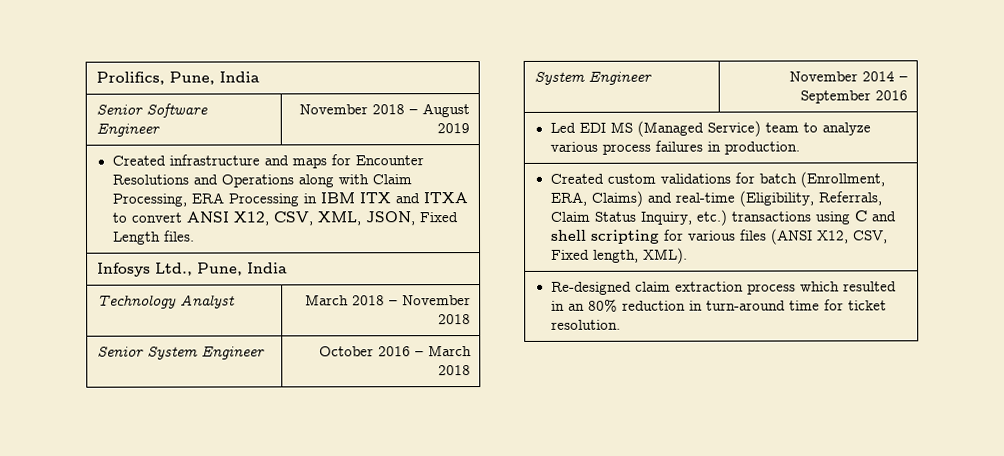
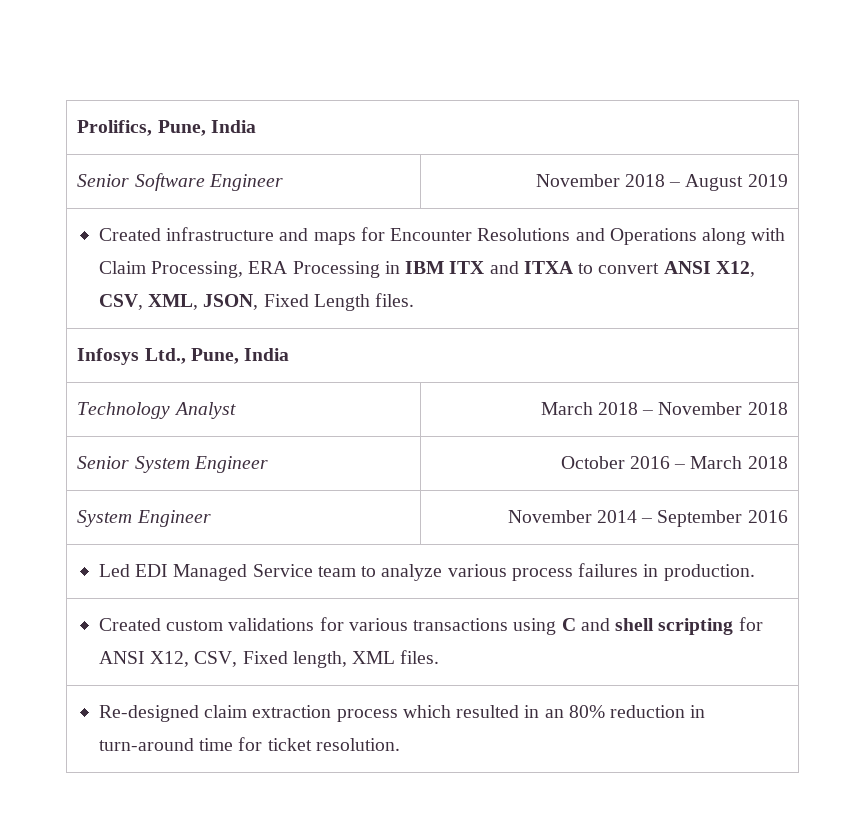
- Led EDI MS (Managed Service) team to analyze various process failures in production.
+ Led EDI Managed Service team to analyze various process failures in production.
- Created custom validations for batch (Enrollment, ERA, Claims) and real-time (Eligibility, Referrals, Claim Status Inquiry, etc.) transactions using C and shell scripting for various files (ANSI X12, CSV, Fixed length, XML).
+ Created custom validations for various transactions using C and shell scripting for ANSI X12, CSV, Fixed length, XML files.

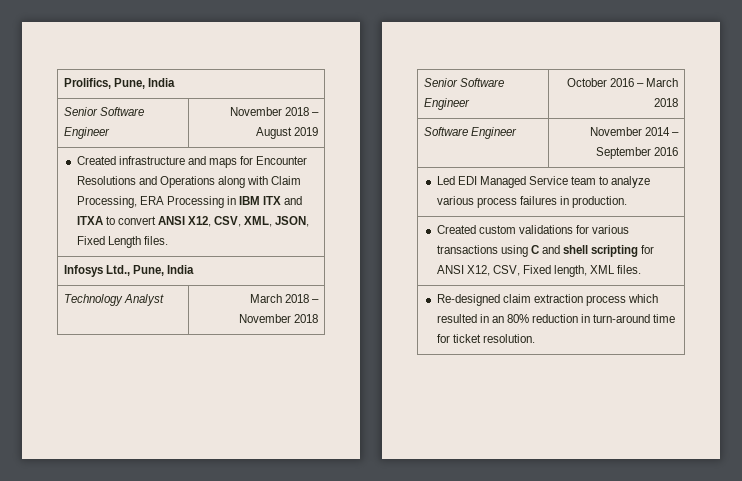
- Senior System Engineer | October 2016 – March 2018
+ Senior Software Engineer | October 2016 – March 2018
- System Engineer | November 2014 – September 2016
+ Software Engineer | November 2014 – September 2016

